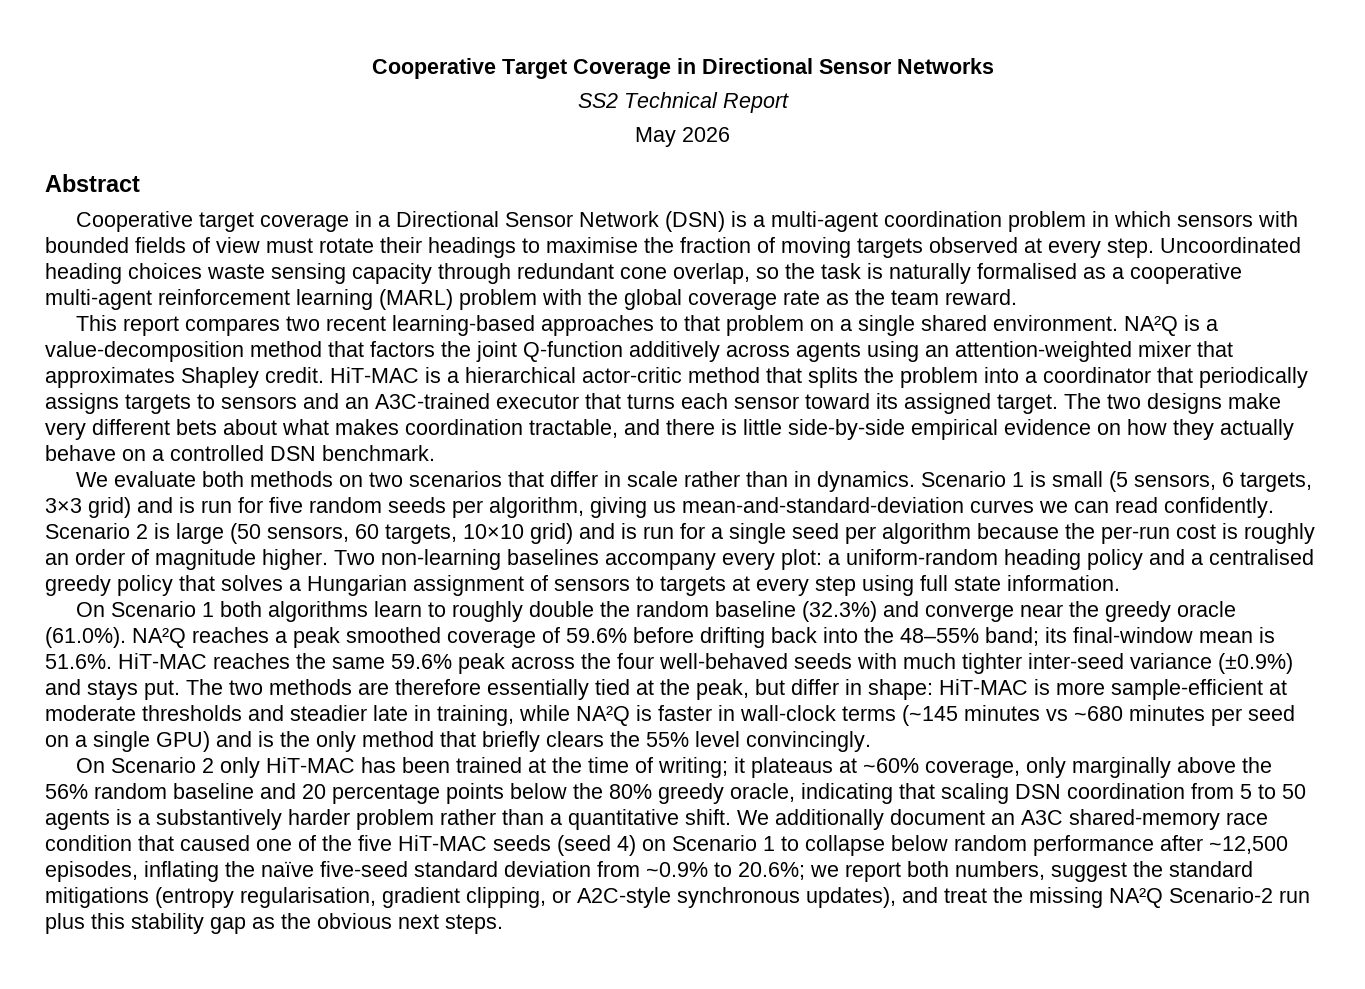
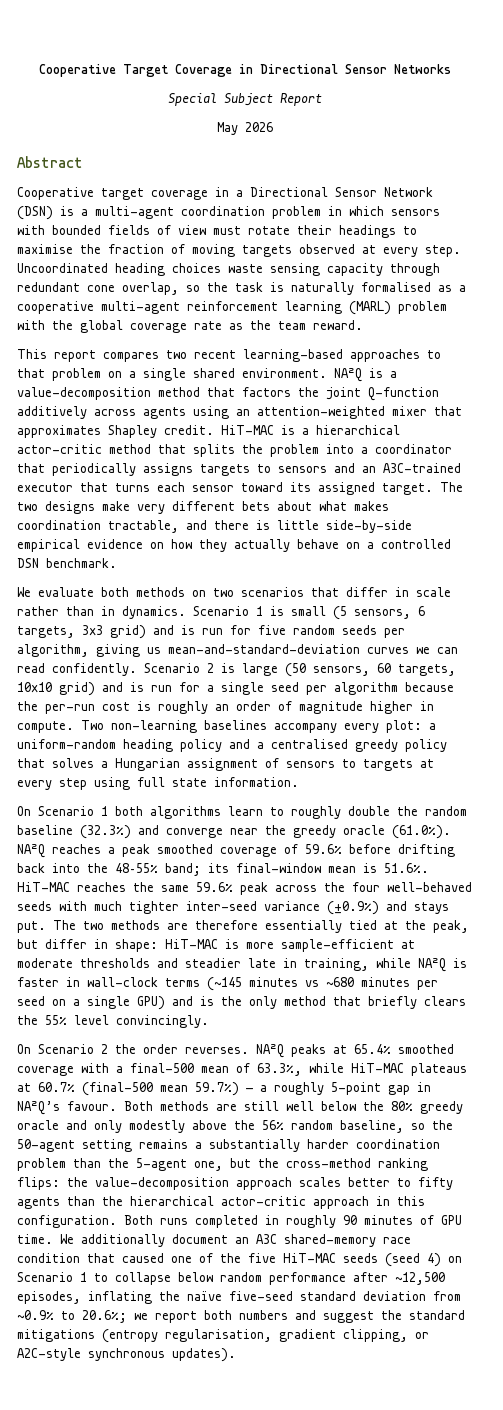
- SS2 Technical Report
+ Special Subject Report
- Scenario 2 is large (50 sensors, 60 targets, 10×10 grid) and is run for a single seed per algorithm because the per-run cost is roughly an order of magnitude higher.
+ Scenario 2 is large (50 sensors, 60 targets, 10×10 grid) and is run for a single seed per algorithm because the per-run cost is roughly an order of magnitude higher in compute.
- On Scenario 2 only HiT-MAC has been trained at the time of writing; it plateaus at ~60% coverage, only marginally above the 56% random baseline and 20 percentage points below the 80% greedy oracle, indicating that scaling DSN coordination from 5 to 50 agents is a substantively harder problem rather than a quantitative shift.
+ On Scenario 2 the order reverses. NA²Q peaks at 65.4% smoothed coverage with a final-500 mean of 63.3%, while HiT-MAC plateaus at 60.7% (final-500 mean 59.7%) — a roughly 5-point gap in NA²Q’s favour. Both methods are still well below the 80% greedy oracle and only modestly above the 56% random baseline, so the 50-agent setting remains a substantially harder coordination problem than the 5-agent one, but the cross-method ranking flips: the value-decomposition approach scales better to fifty agents than the hierarchical actor-critic approach in this configuration. Both runs completed in roughly 90 minutes of GPU time.
- We additionally document an A3C shared-memory race condition that caused one of the five HiT-MAC seeds (seed 4) on Scenario 1 to collapse below random performance after ~12,500 episodes, inflating the naïve five-seed standard deviation from ~0.9% to 20.6%; we report both numbers, suggest the standard mitigations (entropy regularisation, gradient clipping, or A2C-style synchronous updates), and treat the missing NA²Q Scenario-2 run plus this stability gap as the obvious next steps.
+ We additionally document an A3C shared-memory race condition that caused one of the five HiT-MAC seeds (seed 4) on Scenario 1 to collapse below random performance after ~12,500 episodes, inflating the naïve five-seed standard deviation from ~0.9% to 20.6%; we report both numbers and suggest the standard mitigations (entropy regularisation, gradient clipping, or A2C-style synchronous updates).

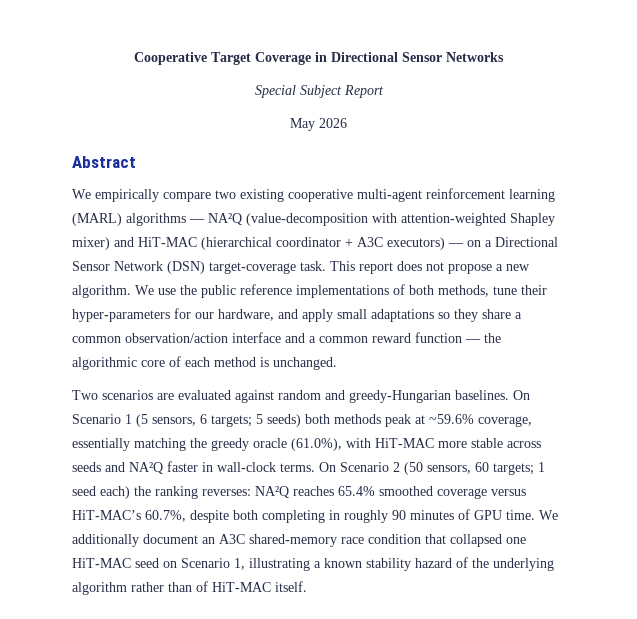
- Cooperative target coverage in a Directional Sensor Network (DSN) is a multi-agent coordination problem in which sensors with bounded fields of view must rotate their headings to maximise the fraction of moving targets observed at every step. Uncoordinated heading choices waste sensing capacity through redundant cone overlap, so the task is naturally formalised as a cooperative multi-agent reinforcement learning (MARL) problem with the global coverage rate as the team reward.
- This report compares two recent learning-based approaches to that problem on a single shared environment. NA²Q is a value-decomposition method that factors the joint Q-function additively across agents using an attention-weighted mixer that approximates Shapley credit. HiT-MAC is a hierarchical actor-critic method that splits the problem into a coordinator that periodically assigns targets to sensors and an A3C-trained executor that turns each sensor toward its assigned target. The two designs make very different bets about what makes coordination tractable, and there is little side-by-side empirical evidence on how they actually behave on a controlled DSN benchmark.
- We evaluate both methods on two scenarios that differ in scale rather than in dynamics. Scenario 1 is small (5 sensors, 6 targets, 3×3 grid) and is run for five random seeds per algorithm, giving us mean-and-standard-deviation curves we can read confidently. Scenario 2 is large (50 sensors, 60 targets, 10×10 grid) and is run for a single seed per algorithm because the per-run cost is roughly an order of magnitude higher in compute. Two non-learning baselines accompany every plot: a uniform-random heading policy and a centralised greedy policy that solves a Hungarian assignment of sensors to targets at every step using full state information.
- On Scenario 1 both algorithms learn to roughly double the random baseline (32.3%) and converge near the greedy oracle (61.0%). NA²Q reaches a peak smoothed coverage of 59.6% before drifting back into the 48–55% band; its final-window mean is 51.6%. HiT-MAC reaches the same 59.6% peak across the four well-behaved seeds with much tighter inter-seed variance (±0.9%) and stays put. The two methods are therefore essentially tied at the peak, but differ in shape: HiT-MAC is more sample-efficient at moderate thresholds and steadier late in training, while NA²Q is faster in wall-clock terms (~145 minutes vs ~680 minutes per seed on a single GPU) and is the only method that briefly clears the 55% level convincingly.
- On Scenario 2 the order reverses. NA²Q peaks at 65.4% smoothed coverage with a final-500 mean of 63.3%, while HiT-MAC plateaus at 60.7% (final-500 mean 59.7%) — a roughly 5-point gap in NA²Q’s favour. Both methods are still well below the 80% greedy oracle and only modestly above the 56% random baseline, so the 50-agent setting remains a substantially harder coordination problem than the 5-agent one, but the cross-method ranking flips: the value-decomposition approach scales better to fifty agents than the hierarchical actor-critic approach in this configuration. Both runs completed in roughly 90 minutes of GPU time.
+ We empirically compare two existing cooperative multi-agent reinforcement learning (MARL) algorithms — NA²Q (value-decomposition with attention-weighted Shapley mixer) and HiT-MAC (hierarchical coordinator + A3C executors) — on a Directional Sensor Network (DSN) target-coverage task. This report does not propose a new algorithm. We use the public reference implementations of both methods, tune their hyper-parameters for our hardware, and apply small adaptations so they share a common observation/action interface and a common reward function — the algorithmic core of each method is unchanged.
+ Two scenarios are evaluated against random and greedy-Hungarian baselines. On Scenario 1 (5 sensors, 6 targets; 5 seeds) both methods peak at ~59.6% coverage, essentially matching the greedy oracle (61.0%), with HiT-MAC more stable across seeds and NA²Q faster in wall-clock terms. On Scenario 2 (50 sensors, 60 targets; 1 seed each) the ranking reverses: NA²Q reaches 65.4% smoothed coverage versus HiT-MAC’s 60.7%, despite both completing in roughly 90 minutes of GPU time.
- We additionally document an A3C shared-memory race condition that caused one of the five HiT-MAC seeds (seed 4) on Scenario 1 to collapse below random performance after ~12,500 episodes, inflating the naïve five-seed standard deviation from ~0.9% to 20.6%; we report both numbers and suggest the standard mitigations (entropy regularisation, gradient clipping, or A2C-style synchronous updates).
+ We additionally document an A3C shared-memory race condition that collapsed one HiT-MAC seed on Scenario 1, illustrating a known stability hazard of the underlying algorithm rather than of HiT-MAC itself.

